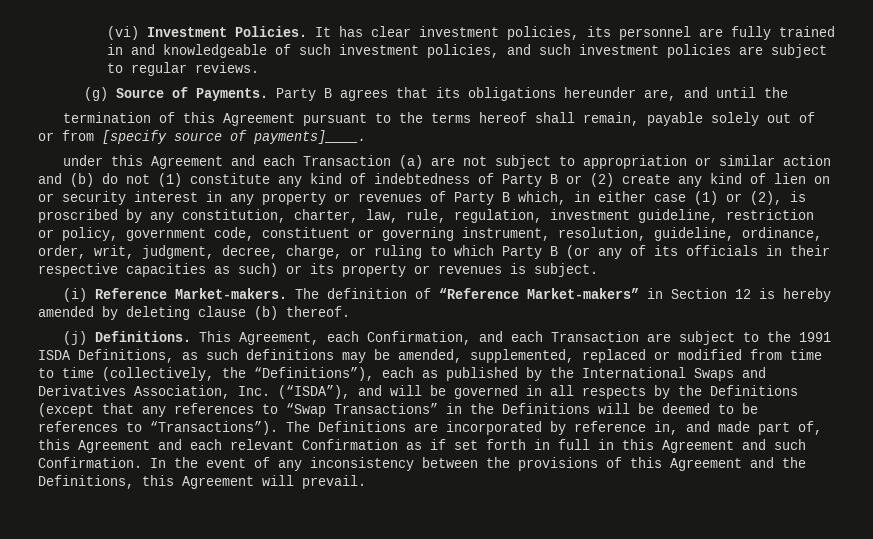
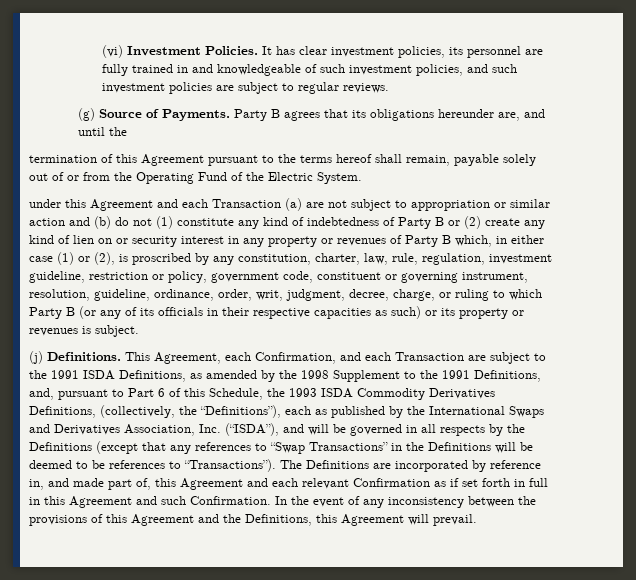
- termination of this Agreement pursuant to the terms hereof shall remain, payable solely out of or from [specify source of payments]____.
+ termination of this Agreement pursuant to the terms hereof shall remain, payable solely out of or from the Operating Fund of the Electric System.
- (i) Reference Market-makers. The definition of “Reference Market-makers” in Section 12 is hereby amended by deleting clause (b) thereof.
- This Agreement, each Confirmation, and each Transaction are subject to the 1991 ISDA Definitions, as such definitions may be amended, supplemented, replaced or modified from time to time (collectively, the “Definitions”), each as published by the International Swaps and Derivatives Association, Inc. (“ISDA”), and will be governed in all respects by the Definitions (except that any references to “Swap Transactions” in the Definitions will be deemed to be references to “Transactions”).
+ This Agreement, each Confirmation, and each Transaction are subject to the 1991 ISDA Definitions, as amended by the 1998 Supplement to the 1991 Definitions, and, pursuant to Part 6 of this Schedule, the 1993 ISDA Commodity Derivatives Definitions, (collectively, the “Definitions”), each as published by the International Swaps and Derivatives Association, Inc. (“ISDA”), and will be governed in all respects by the Definitions (except that any references to “Swap Transactions” in the Definitions will be deemed to be references to “Transactions”).

